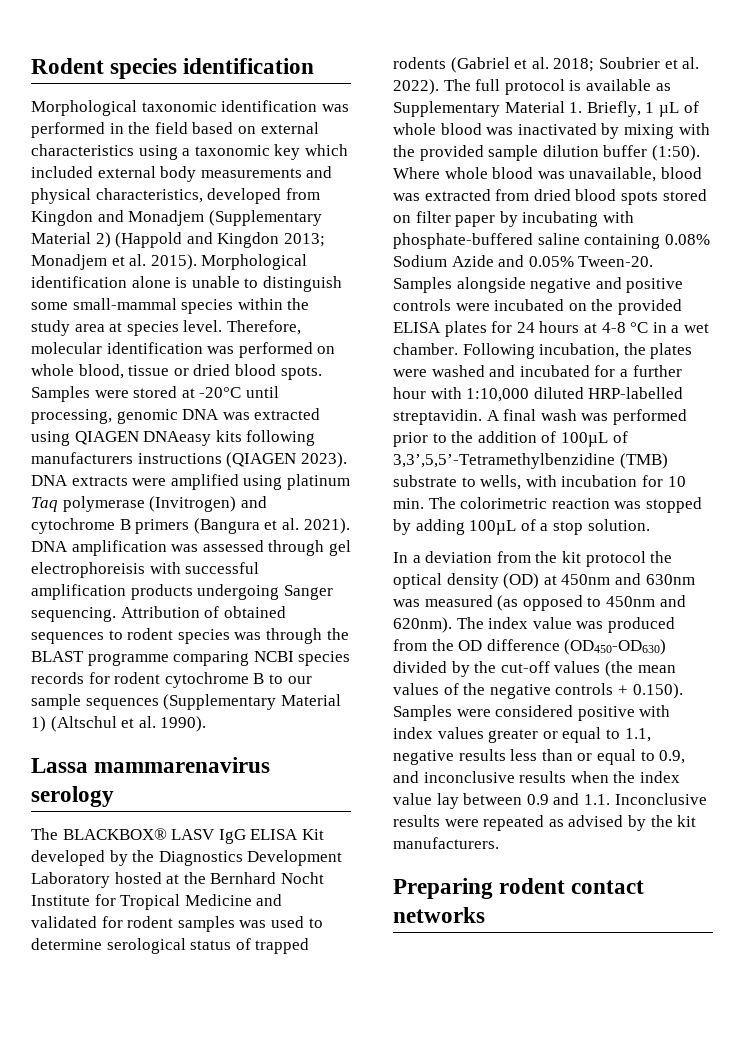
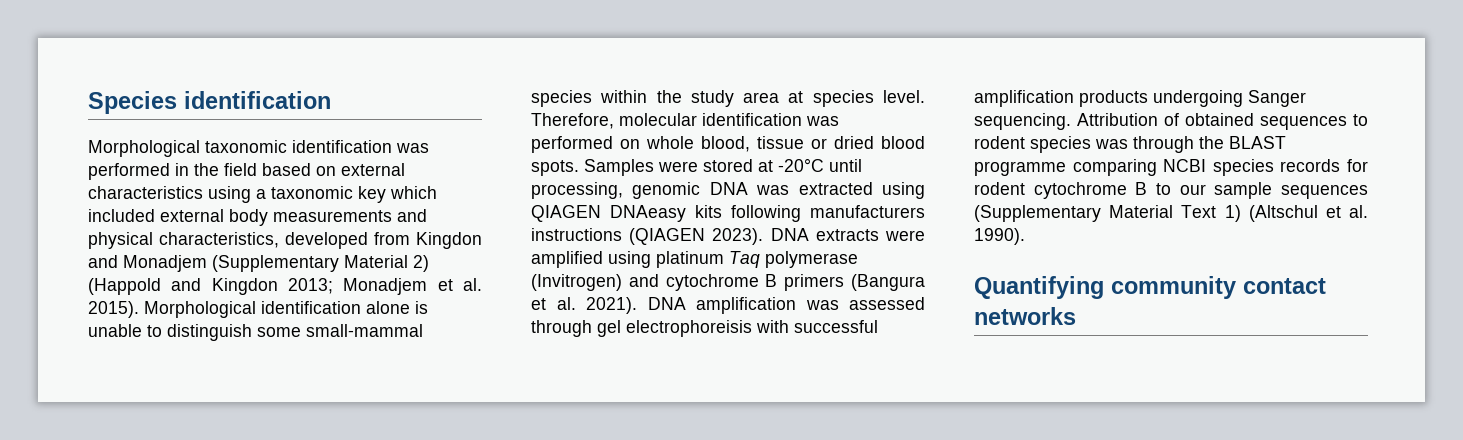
- Rodent species identification
+ Species identification
- Attribution of obtained sequences to rodent species was through the BLAST programme comparing NCBI species records for rodent cytochrome B to our sample sequences (Supplementary Material 1) (Altschul et al. 1990).
+ Attribution of obtained sequences to rodent species was through the BLAST programme comparing NCBI species records for rodent cytochrome B to our sample sequences (Supplementary Material Text 1) (Altschul et al. 1990).
- Lassa mammarenavirus serology
- The BLACKBOX® LASV IgG ELISA Kit developed by the Diagnostics Development Laboratory hosted at the Bernhard Nocht Institute for Tropical Medicine and validated for rodent samples was used to determine serological status of trapped rodents (Gabriel et al. 2018; Soubrier et al. 2022). The full protocol is available as Supplementary Material 1. Briefly, 1 µL of whole blood was inactivated by mixing with the provided sample dilution buffer (1:50). Where whole blood was unavailable, blood was extracted from dried blood spots stored on filter paper by incubating with phosphate-buffered saline containing 0.08% Sodium Azide and 0.05% Tween-20. Samples alongside negative and positive controls were incubated on the provided ELISA plates for 24 hours at 4-8 °C in a wet chamber. Following incubation, the plates were washed and incubated for a further hour with 1:10,000 diluted HRP-labelled streptavidin. A final wash was performed prior to the addition of 100µL of 3,3’,5,5’-Tetramethylbenzidine (TMB) substrate to wells, with incubation for 10 min. The colorimetric reaction was stopped by adding 100µL of a stop solution.
- In a deviation from the kit protocol the optical density (OD) at 450nm and 630nm was measured (as opposed to 450nm and 620nm). The index value was produced from the OD difference (OD450-OD630) divided by the cut-off values (the mean values of the negative controls + 0.150). Samples were considered positive with index values greater or equal to 1.1, negative results less than or equal to 0.9, and inconclusive results when the index value lay between 0.9 and 1.1. Inconclusive results were repeated as advised by the kit manufacturers.
- Preparing rodent contact networks
+ Quantifying community contact networks

